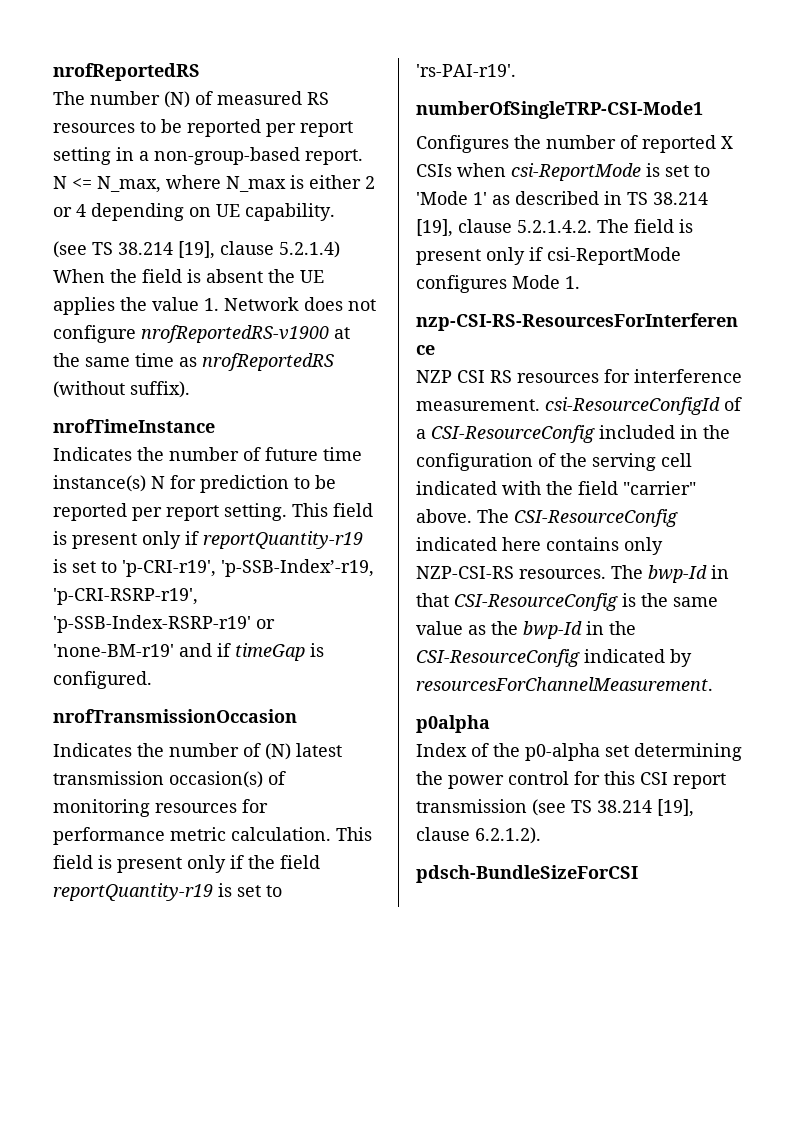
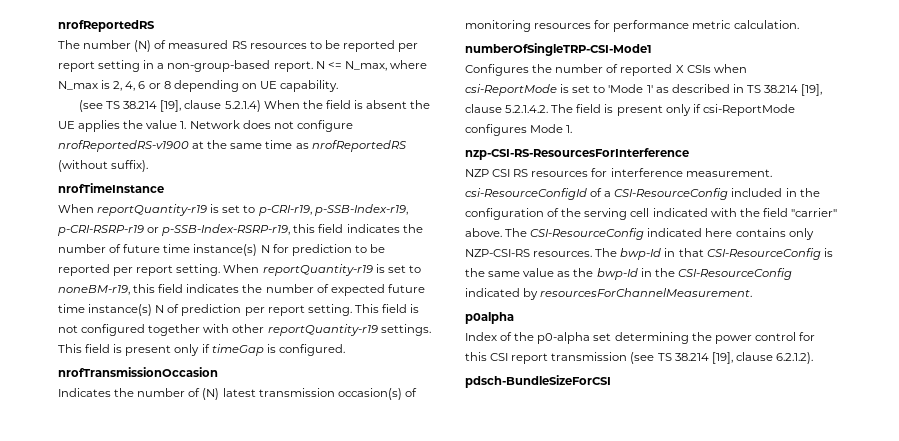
- N <= N_max, where N_max is either 2 or 4 depending on UE capability.
+ N <= N_max, where N_max is 2, 4, 6 or 8 depending on UE capability.
- Indicates the number of future time instance(s) N for prediction to be reported per report setting.
+ When reportQuantity-r19 is set to p-CRI-r19, p-SSB-Index-r19, p-CRI-RSRP-r19 or p-SSB-Index-RSRP-r19, this field indicates the number of future time instance(s) N for prediction to be reported per report setting.
- This field is present only if reportQuantity-r19 is set to 'p-CRI-r19', 'p-SSB-Index’-r19, 'p-CRI-RSRP-r19', 'p-SSB-Index-RSRP-r19' or 'none-BM-r19' and if timeGap is configured.
+ When reportQuantity-r19 is set to noneBM-r19, this field indicates the number of expected future time instance(s) N of prediction per report setting. This field is not configured together with other reportQuantity-r19 settings. This field is present only if timeGap is configured.
- This field is present only if the field reportQuantity-r19 is set to 'rs-PAI-r19'.

